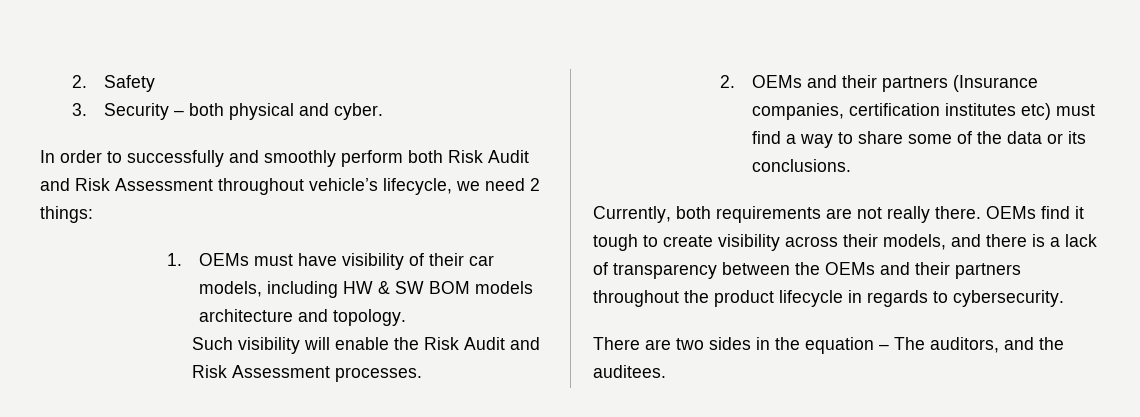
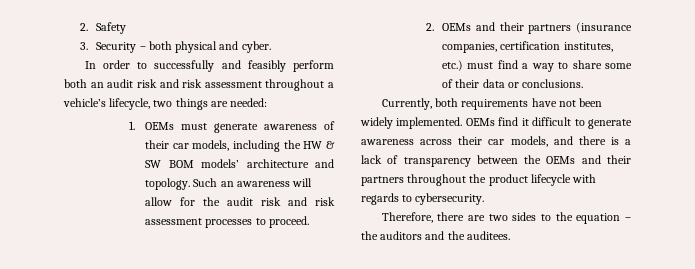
- In order to successfully and smoothly perform both Risk Audit and Risk Assessment throughout vehicle’s lifecycle, we need 2 things:
+ In order to successfully and feasibly perform both an audit risk and risk assessment throughout a vehicle’s lifecycle, two things are needed:
- 1. OEMs must have visibility of their car models, including HW & SW BOM models architecture and topology.
- Such visibility will enable the Risk Audit and Risk Assessment processes.
+ 1. OEMs must generate awareness of their car models, including the HW & SW BOM models’ architecture and topology. Such an awareness will allow for the audit risk and risk assessment processes to proceed.
- 2. OEMs and their partners (Insurance companies, certification institutes etc) must find a way to share some of the data or its conclusions.
+ 2. OEMs and their partners (insurance companies, certification institutes, etc.) must find a way to share some of their data or conclusions.
- Currently, both requirements are not really there. OEMs find it tough to create visibility across their models, and there is a lack of transparency between the OEMs and their partners throughout the product lifecycle in regards to cybersecurity.
+ Currently, both requirements have not been widely implemented. OEMs find it difficult to generate awareness across their car models, and there is a lack of transparency between the OEMs and their partners throughout the product lifecycle with regards to cybersecurity.
- There are two sides in the equation – The auditors, and the auditees.
+ Therefore, there are two sides to the equation – the auditors and the auditees.

